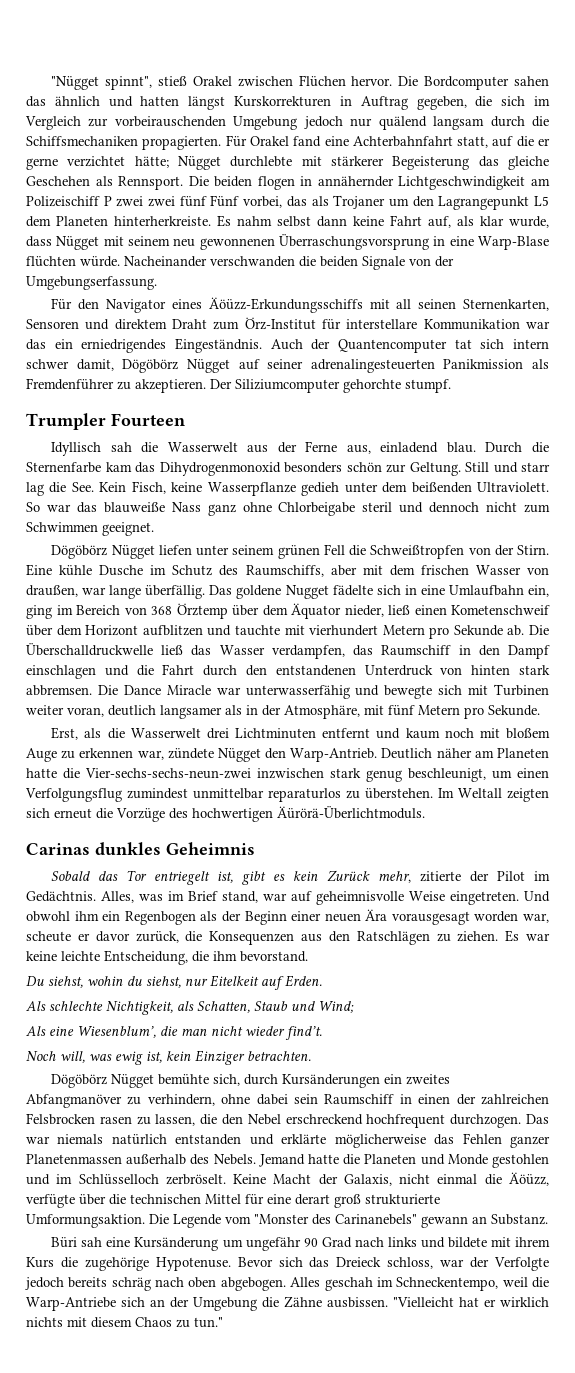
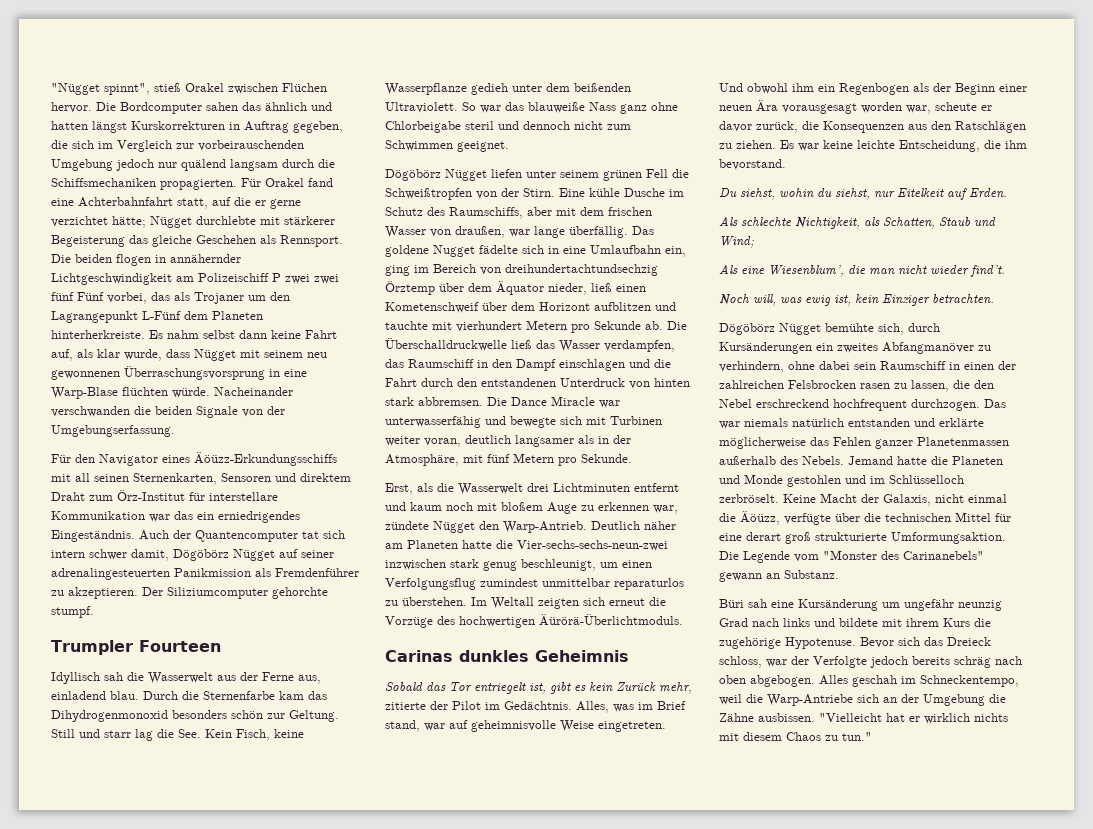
- Die beiden flogen in annähernder Lichtgeschwindigkeit am Polizeischiff P zwei zwei fünf Fünf vorbei, das als Trojaner um den Lagrangepunkt L5 dem Planeten hinterherkreiste.
+ Die beiden flogen in annähernder Lichtgeschwindigkeit am Polizeischiff P zwei zwei fünf Fünf vorbei, das als Trojaner um den Lagrangepunkt L-Fünf dem Planeten hinterherkreiste.
- Das goldene Nugget fädelte sich in eine Umlaufbahn ein, ging im Bereich von 368 Örztemp über dem Äquator nieder, ließ einen Kometenschweif über dem Horizont aufblitzen und tauchte mit vierhundert Metern pro Sekunde ab.
+ Das goldene Nugget fädelte sich in eine Umlaufbahn ein, ging im Bereich von dreihundertachtundsechzig Örztemp über dem Äquator nieder, ließ einen Kometenschweif über dem Horizont aufblitzen und tauchte mit vierhundert Metern pro Sekunde ab.
- Büri sah eine Kursänderung um ungefähr 90 Grad nach links und bildete mit ihrem Kurs die zugehörige Hypotenuse.
+ Büri sah eine Kursänderung um ungefähr neunzig Grad nach links und bildete mit ihrem Kurs die zugehörige Hypotenuse.

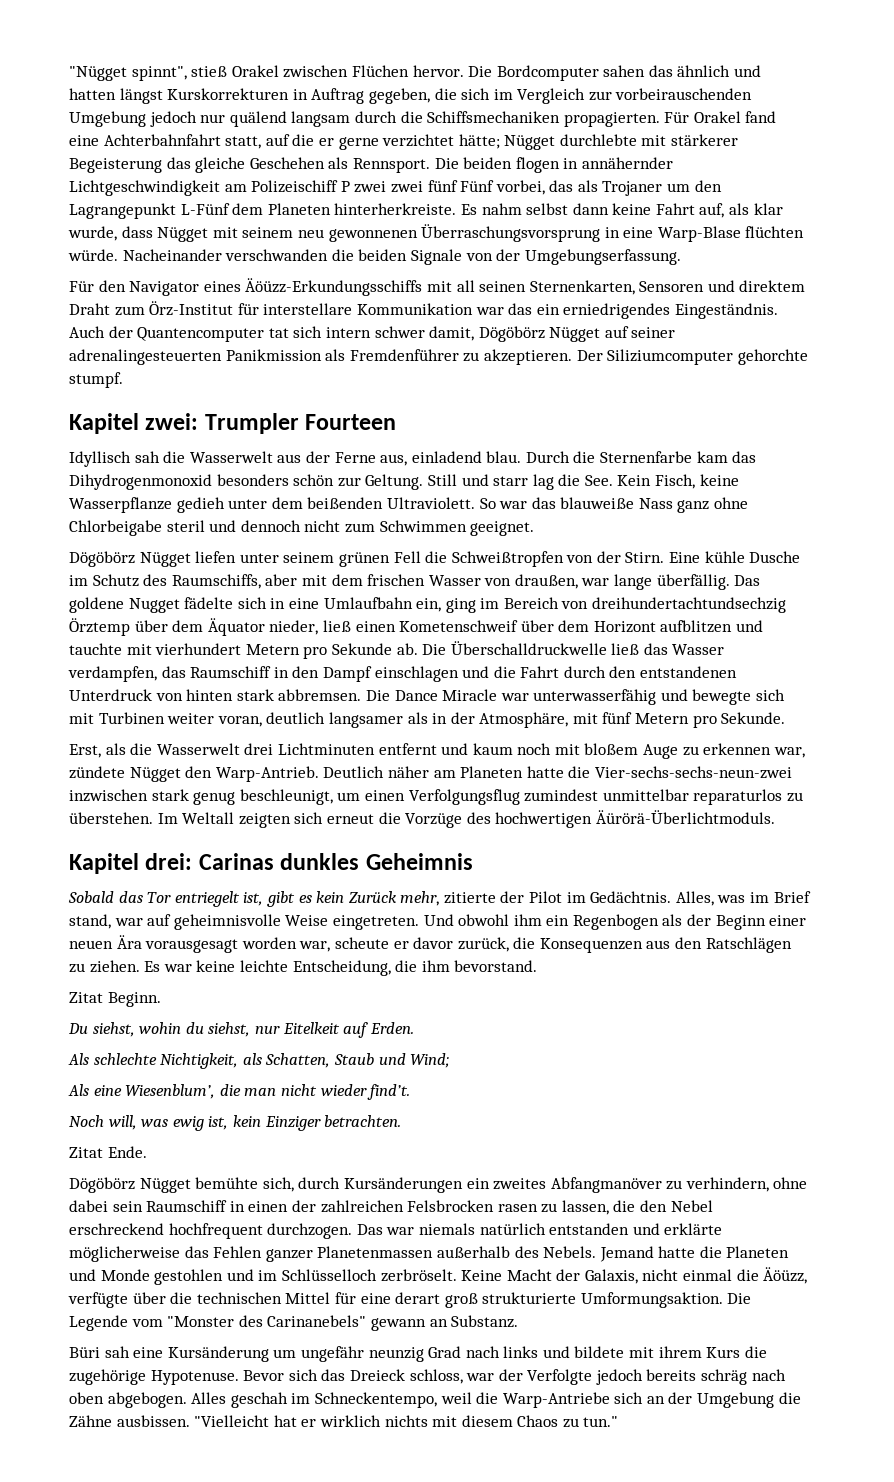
- Trumpler Fourteen
+ Kapitel zwei: Trumpler Fourteen
- Carinas dunkles Geheimnis
+ Kapitel drei: Carinas dunkles Geheimnis
+ Zitat Beginn.
+ Zitat Ende.

